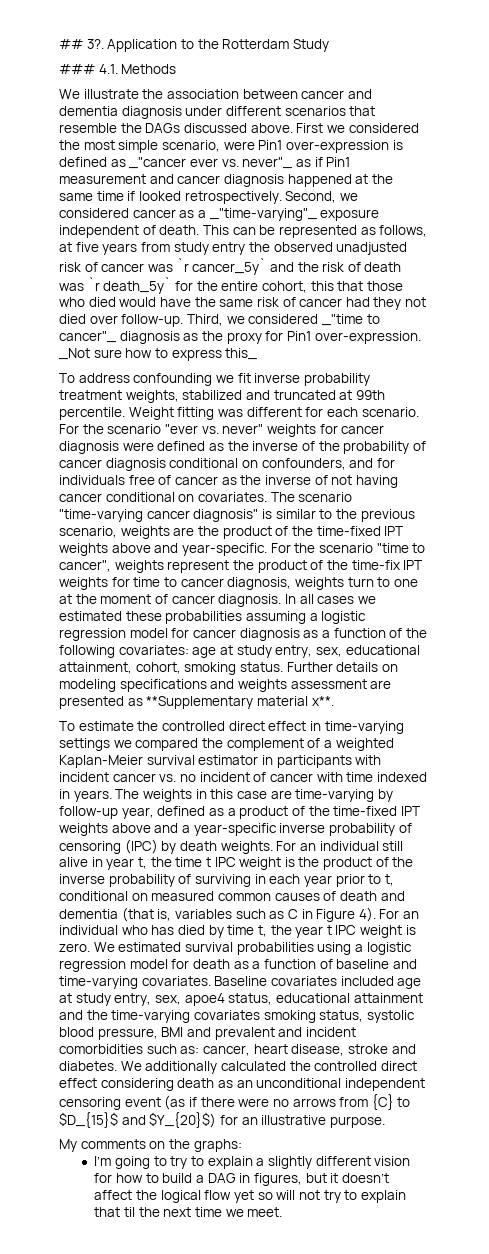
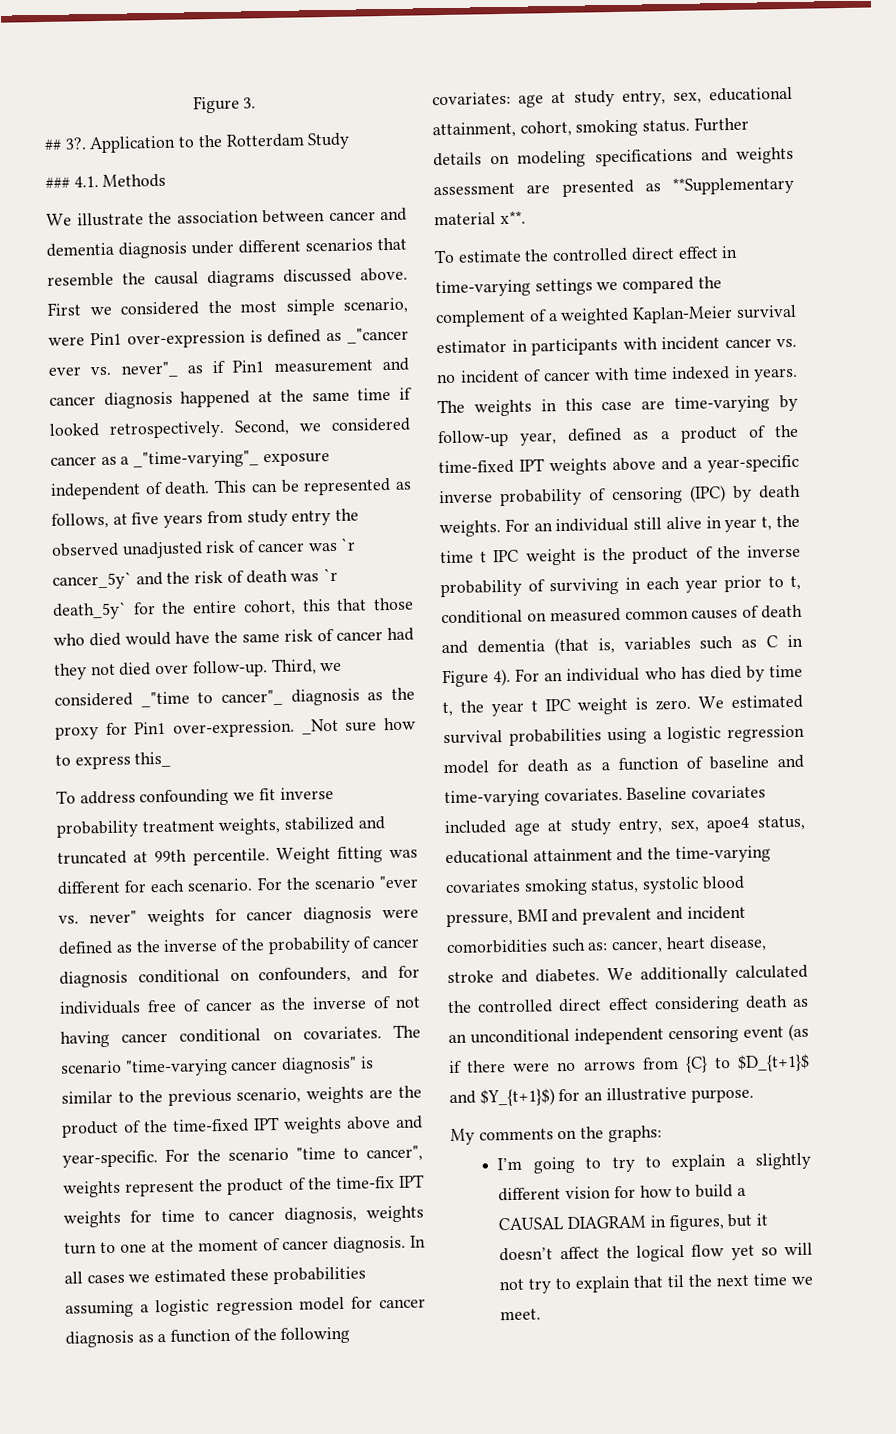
+ Figure 3.
- We illustrate the association between cancer and dementia diagnosis under different scenarios that resemble the DAGs discussed above.
+ We illustrate the association between cancer and dementia diagnosis under different scenarios that resemble the causal diagrams discussed above.
- We additionally calculated the controlled direct effect considering death as an unconditional independent censoring event (as if there were no arrows from {C} to $D_{15}$ and $Y_{20}$) for an illustrative purpose.
+ We additionally calculated the controlled direct effect considering death as an unconditional independent censoring event (as if there were no arrows from {C} to $D_{t+1}$ and $Y_{t+1}$) for an illustrative purpose.
- I’m going to try to explain a slightly different vision for how to build a DAG in figures, but it doesn’t affect the logical flow yet so will not try to explain that til the next time we meet.
+ I’m going to try to explain a slightly different vision for how to build a CAUSAL DIAGRAM in figures, but it doesn’t affect the logical flow yet so will not try to explain that til the next time we meet.

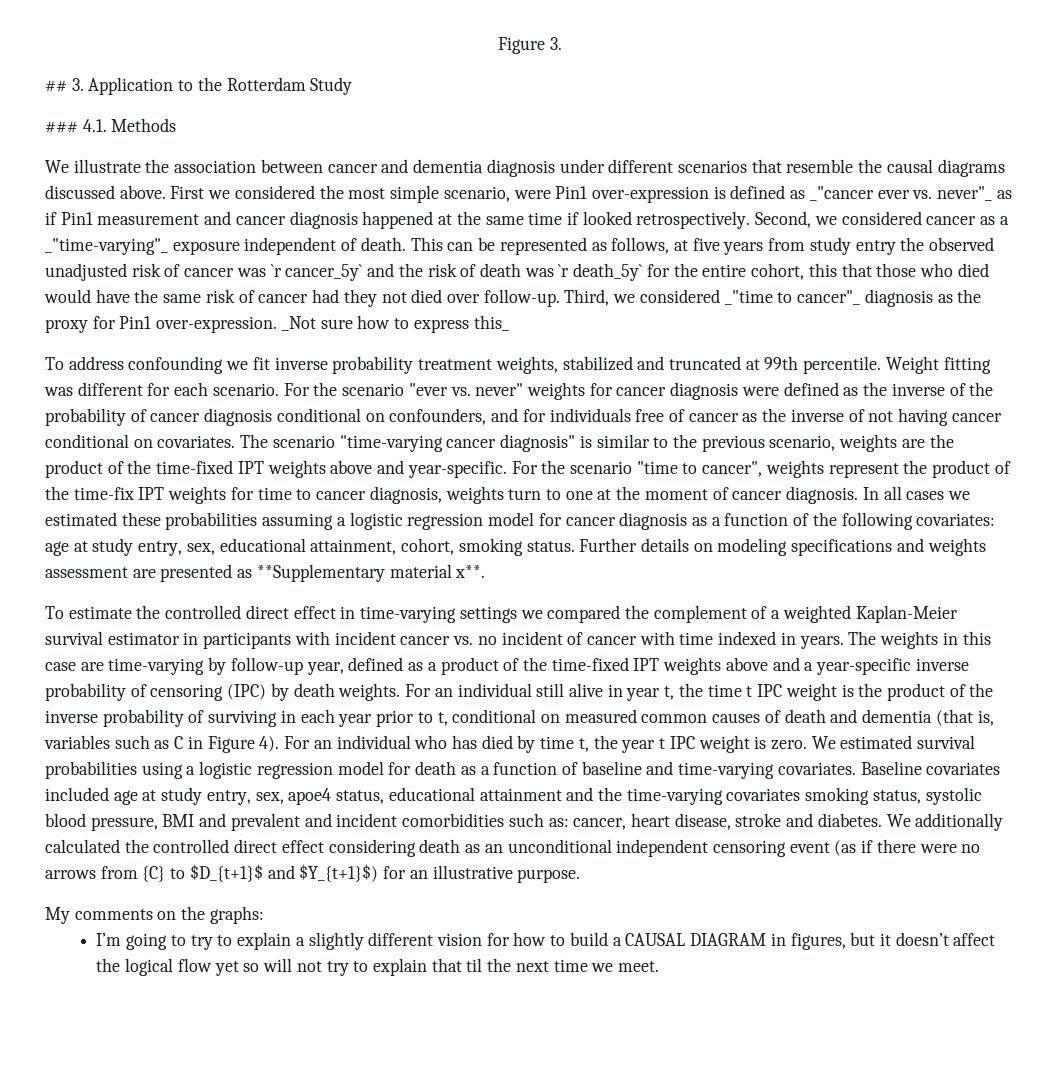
- ## 3?. Application to the Rotterdam Study
+ ## 3. Application to the Rotterdam Study

